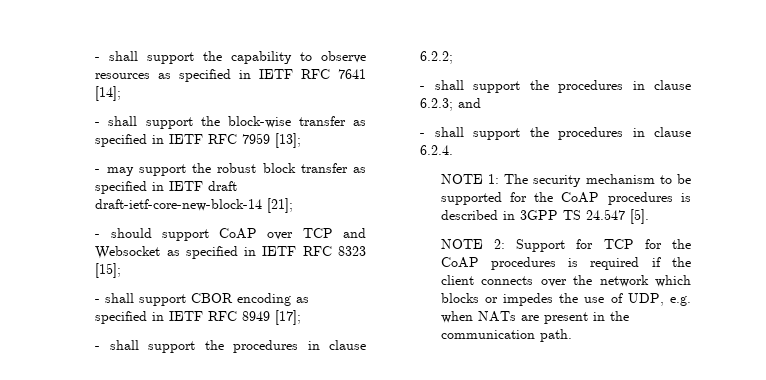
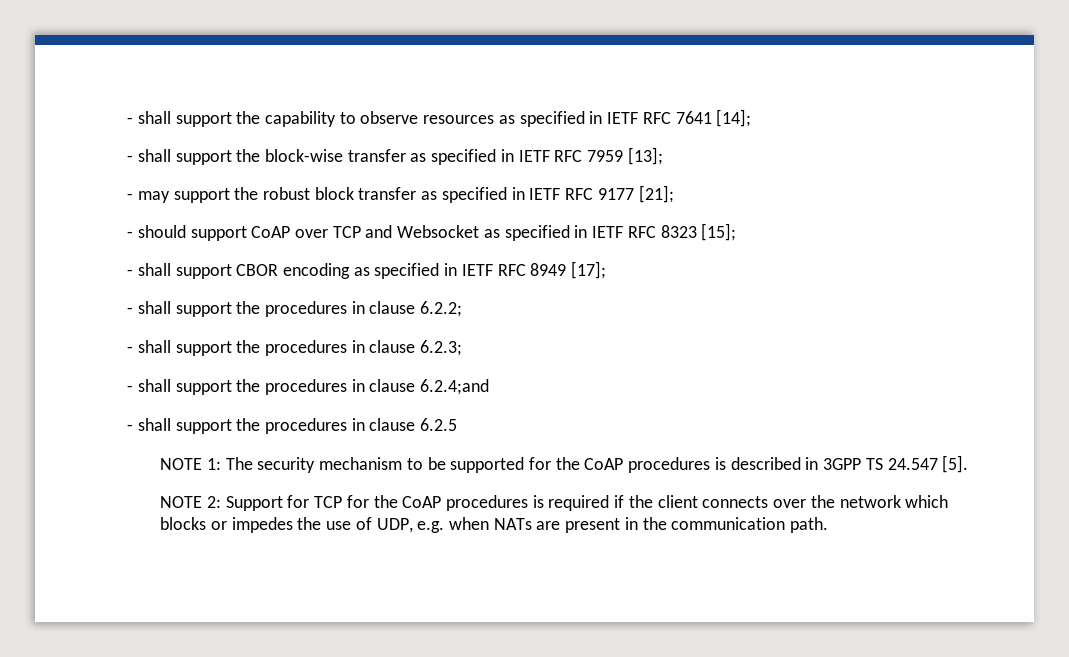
- - may support the robust block transfer as specified in IETF draft draft-ietf-core-new-block-14 [21];
+ - may support the robust block transfer as specified in IETF RFC 9177 [21];
- - shall support the procedures in clause 6.2.3; and
- - shall support the procedures in clause 6.2.4.
+ - shall support the procedures in clause 6.2.3;
+ - shall support the procedures in clause 6.2.4;and
+ - shall support the procedures in clause 6.2.5

